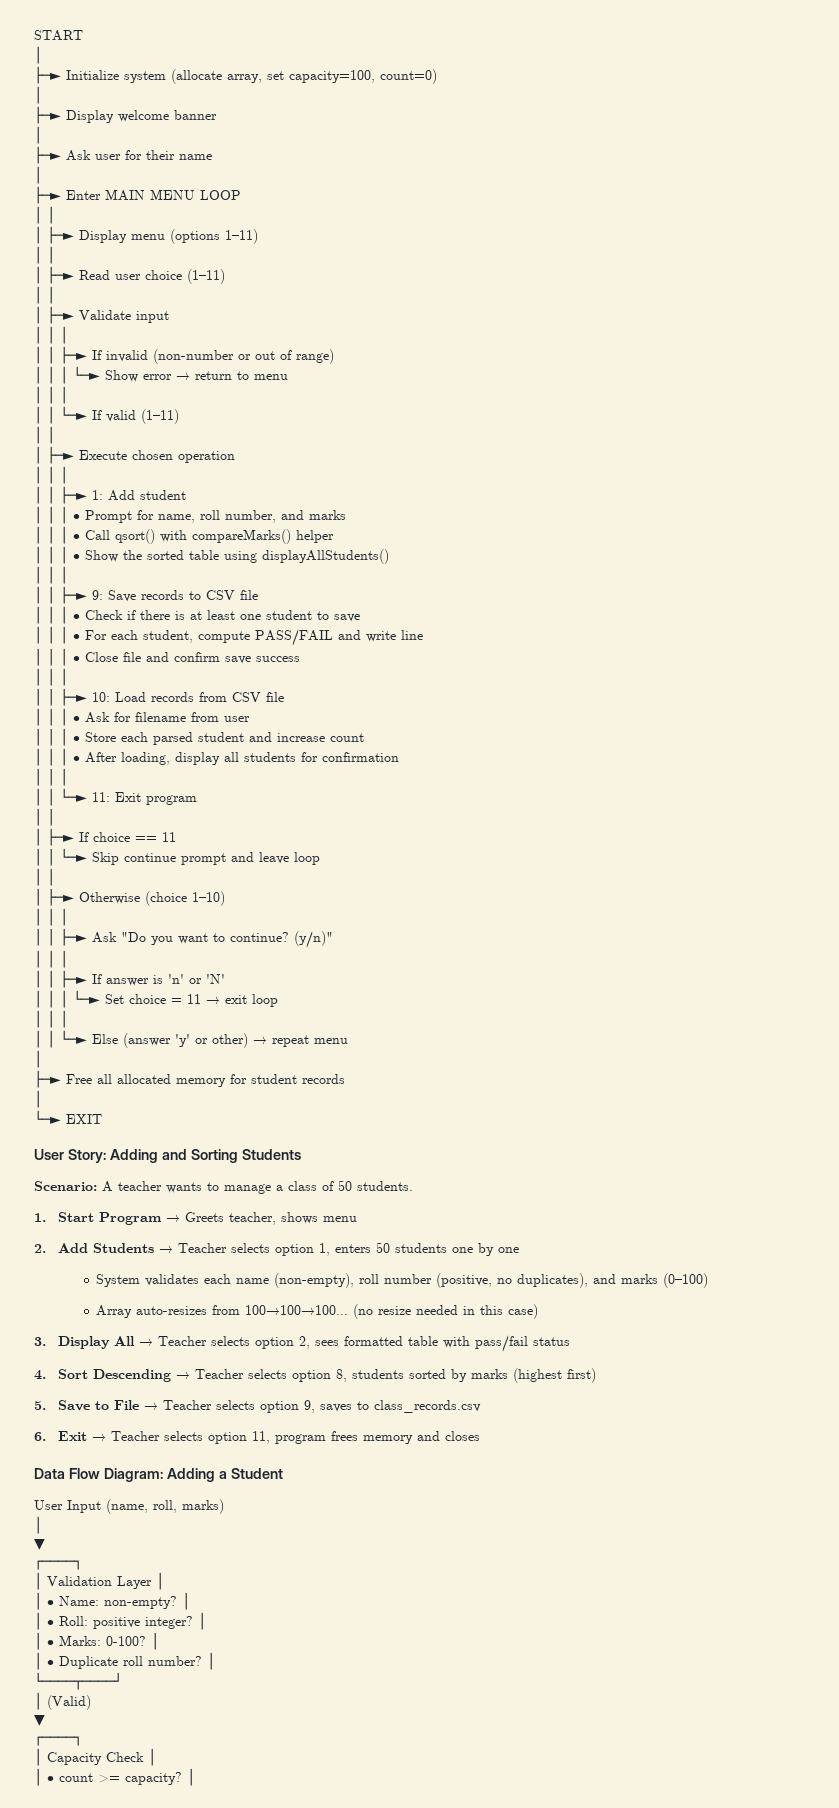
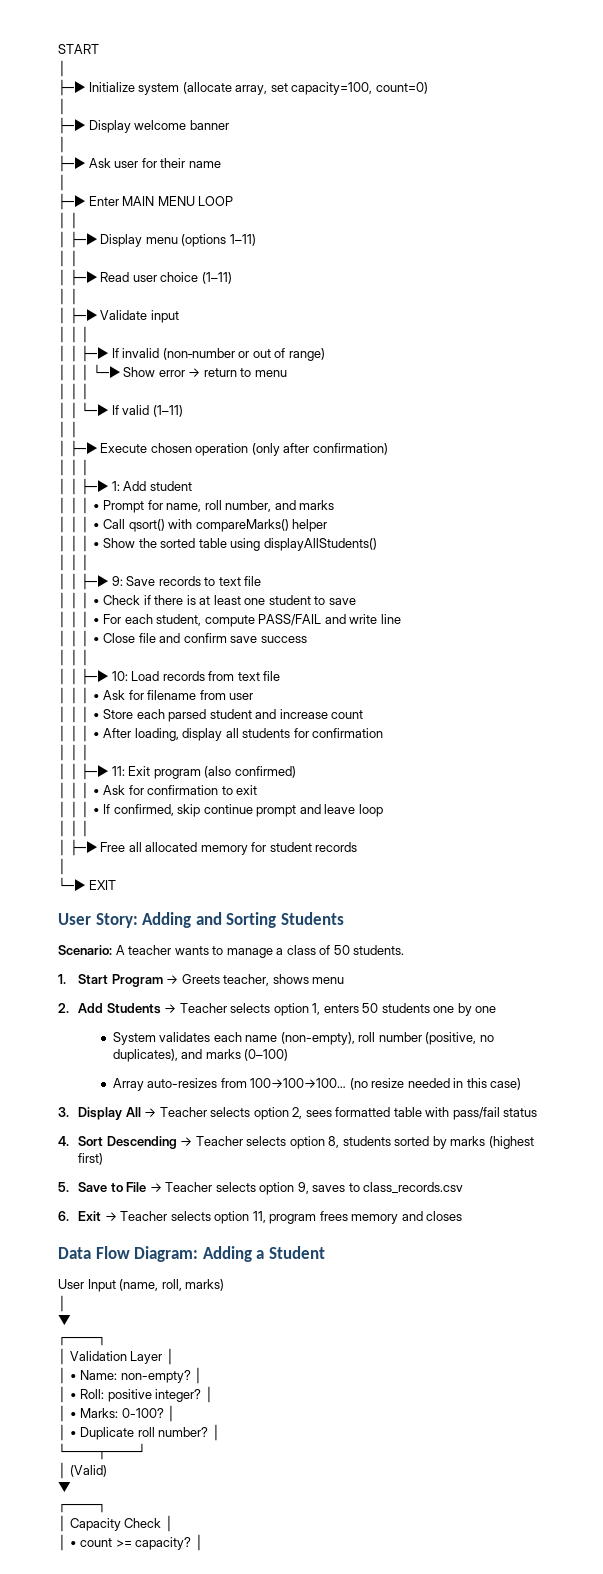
- │ ├─► Execute chosen operation
+ │ ├─► Execute chosen operation (only after confirmation)
- │ │ ├─► 9: Save records to CSV file
+ │ │ ├─► 9: Save records to text file
- │ │ ├─► 10: Load records from CSV file
+ │ │ ├─► 10: Load records from text file
- │ │ └─► 11: Exit program
- │ │
- │ ├─► If choice == 11
- │ │ └─► Skip continue prompt and leave loop
- │ │
- │ ├─► Otherwise (choice 1–10)
+ │ │ ├─► 11: Exit program (also confirmed)
+ │ │ │ • Ask for confirmation to exit
+ │ │ │ • If confirmed, skip continue prompt and leave loop
  │ │ │
- │ │ ├─► Ask "Do you want to continue? (y/n)"
- │ │ │
- │ │ ├─► If answer is 'n' or 'N'
- │ │ │ └─► Set choice = 11 → exit loop
- │ │ │
- │ │ └─► Else (answer 'y' or other) → repeat menu
- │
- ├─► Free all allocated memory for student records
+ │ ├─► Free all allocated memory for student records

